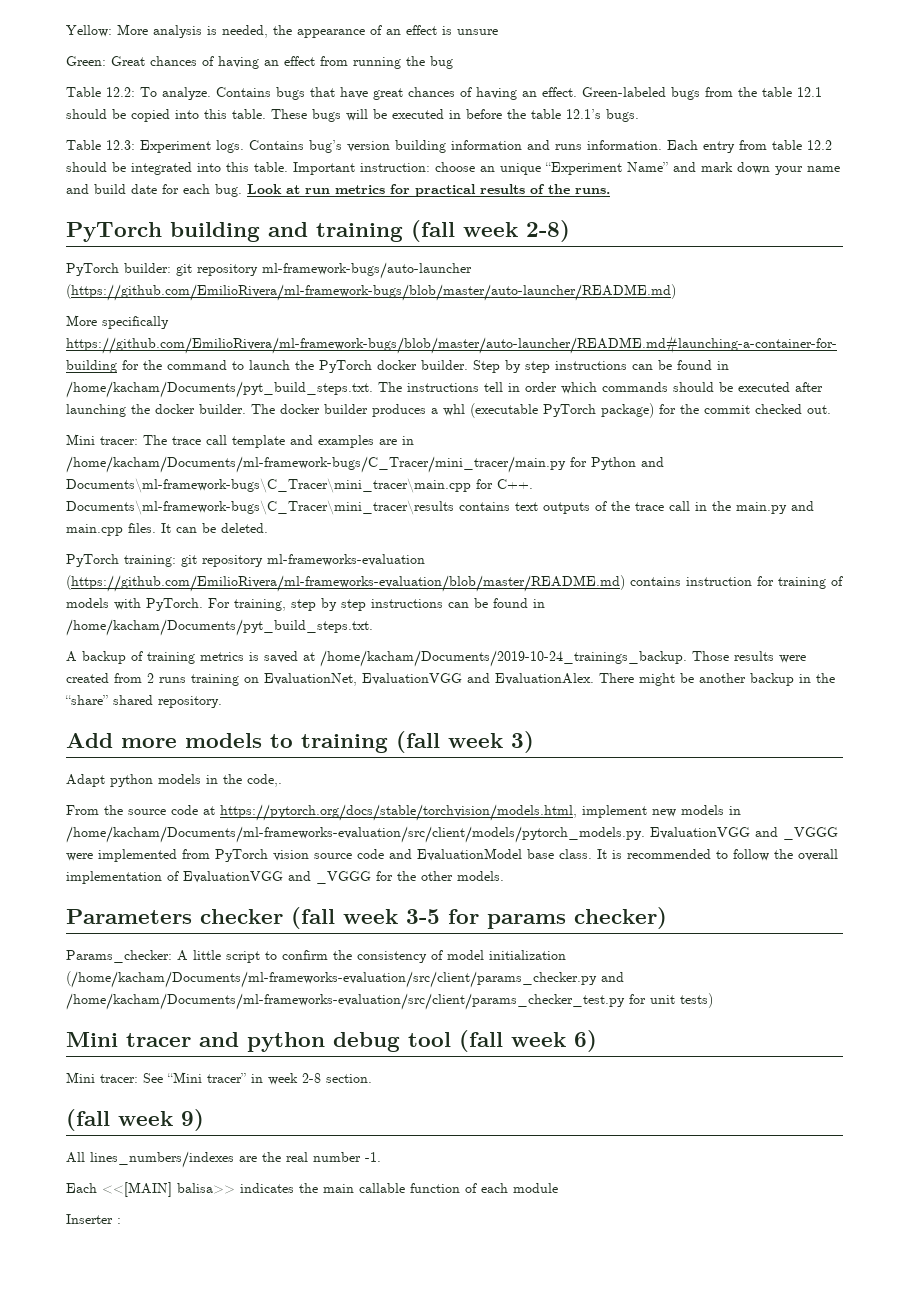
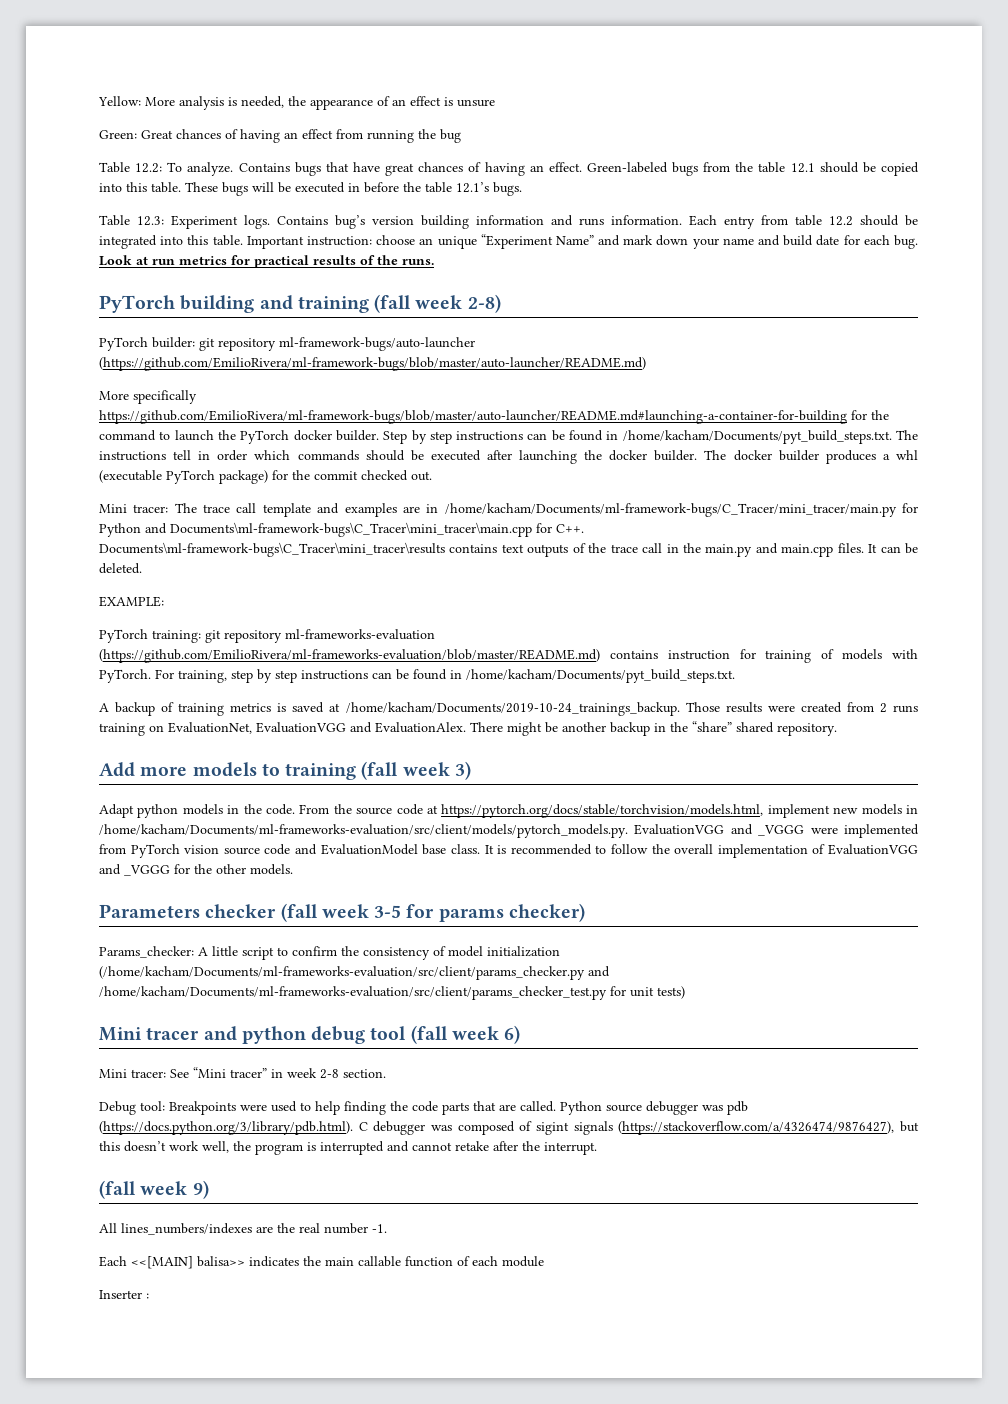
+ EXAMPLE:
- Adapt python models in the code,.
- From the source code at https://pytorch.org/docs/stable/torchvision/models.html, implement new models in /home/kacham/Documents/ml-frameworks-evaluation/src/client/models/pytorch_models.py. EvaluationVGG and _VGGG were implemented from PyTorch vision source code and EvaluationModel base class.
+ Adapt python models in the code. From the source code at https://pytorch.org/docs/stable/torchvision/models.html, implement new models in /home/kacham/Documents/ml-frameworks-evaluation/src/client/models/pytorch_models.py. EvaluationVGG and _VGGG were implemented from PyTorch vision source code and EvaluationModel base class.
+ Debug tool: Breakpoints were used to help finding the code parts that are called. Python source debugger was pdb (https://docs.python.org/3/library/pdb.html). C debugger was composed of sigint signals (https://stackoverflow.com/a/4326474/9876427), but this doesn’t work well, the program is interrupted and cannot retake after the interrupt.

